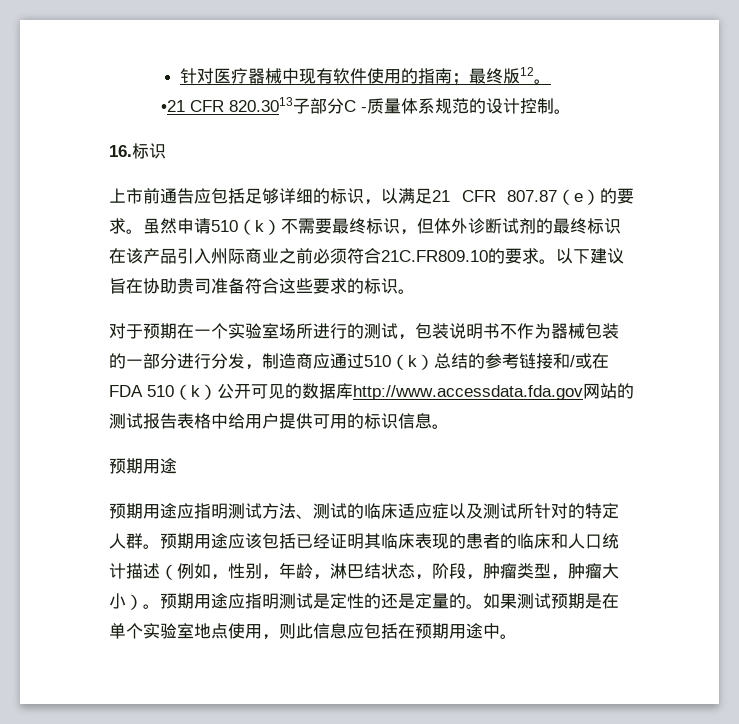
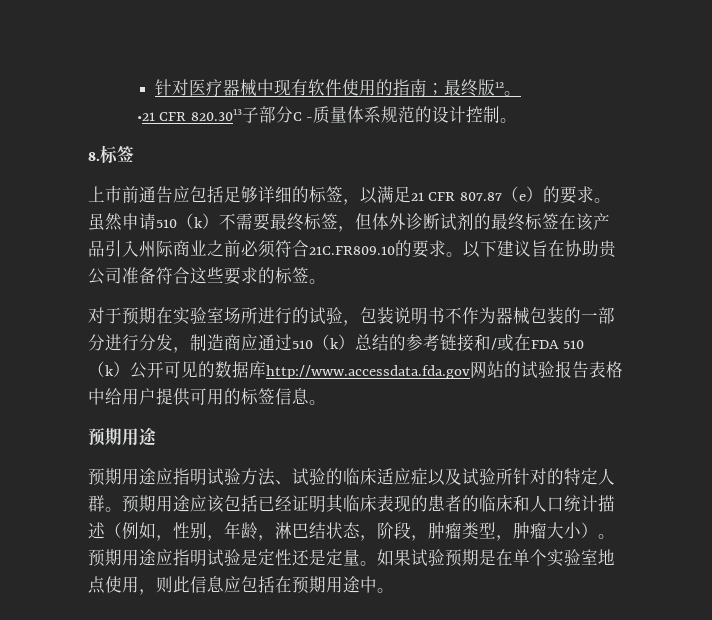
- 16.标识
+ 8.标签
- 上市前通告应包括足够详细的标识，以满足21 CFR 807.87（e）的要求。
+ 上市前通告应包括足够详细的标签，以满足21 CFR 807.87（e）的要求。
- 虽然申请510（k）不需要最终标识，但体外诊断试剂的最终标识在该产品引入州际商业之前必须符合21C.FR809.10的要求。
+ 虽然申请510（k）不需要最终标签，但体外诊断试剂的最终标签在该产品引入州际商业之前必须符合21C.FR809.10的要求。
- 以下建议旨在协助贵司准备符合这些要求的标识。
+ 以下建议旨在协助贵公司准备符合这些要求的标签。
- 对于预期在一个实验室场所进行的测试，包装说明书不作为器械包装的一部分进行分发，制造商应通过510（k）总结的参考链接和/或在FDA 510（k）公开可见的数据库http://www.accessdata.fda.gov网站的测试报告表格中给用户提供可用的标识信息。
+ 对于预期在实验室场所进行的试验，包装说明书不作为器械包装的一部分进行分发，制造商应通过510（k）总结的参考链接和/或在FDA 510（k）公开可见的数据库http://www.accessdata.fda.gov网站的试验报告表格中给用户提供可用的标签信息。
- 预期用途应指明测试方法、测试的临床适应症以及测试所针对的特定人群。
+ 预期用途应指明试验方法、试验的临床适应症以及试验所针对的特定人群。
- 预期用途应指明测试是定性的还是定量的。如果测试预期是在单个实验室地点使用，则此信息应包括在预期用途中。
+ 预期用途应指明试验是定性还是定量。如果试验预期是在单个实验室地点使用，则此信息应包括在预期用途中。

